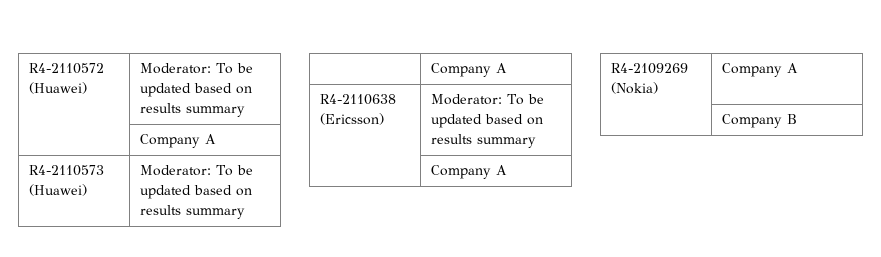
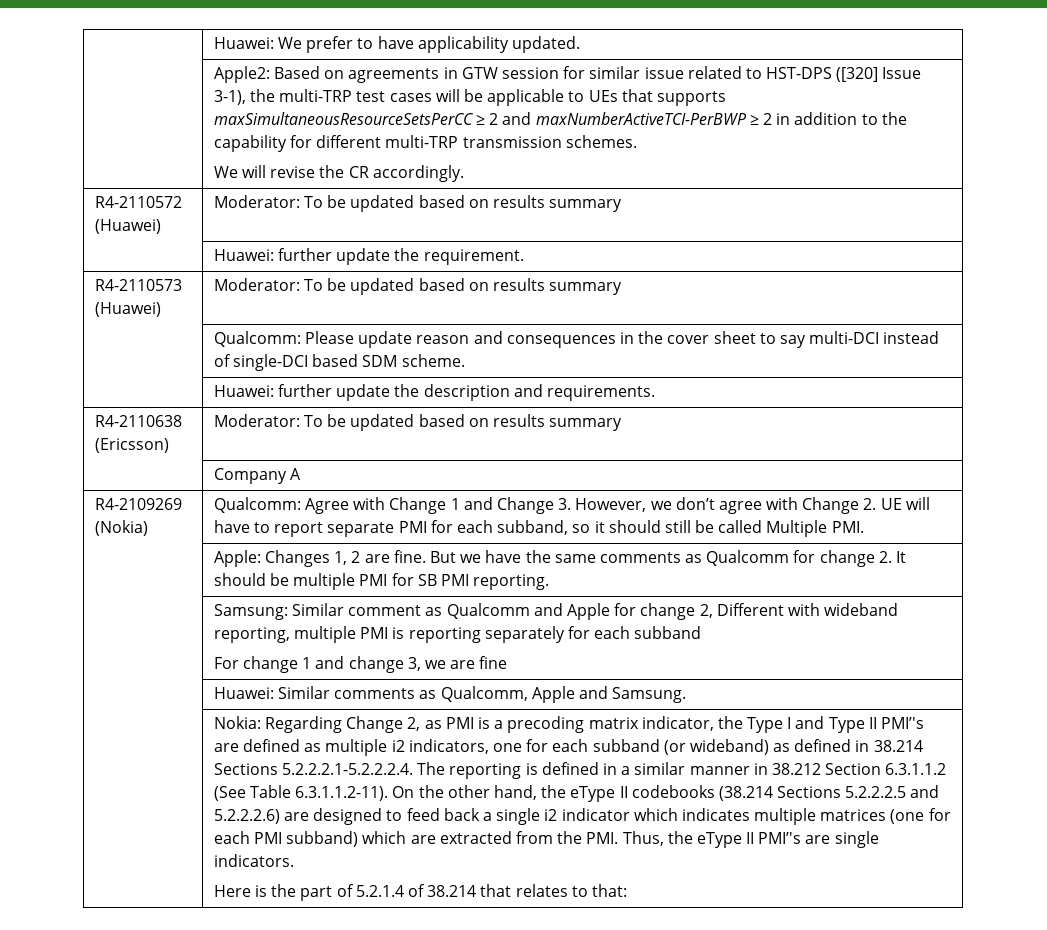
+ | Huawei: We prefer to have applicability updated.
+ | Apple2: Based on agreements in GTW session for similar issue related to HST-DPS ([320] Issue 3-1), the multi-TRP test cases will be applicable to UEs that supports maxSimultaneousResourceSetsPerCC ≥ 2 and maxNumberActiveTCI-PerBWP ≥ 2 in addition to the capability for different multi-TRP transmission schemes.
+ We will revise the CR accordingly.
  R4-2110572 (Huawei) | Moderator: To be updated based on results summary
- | Company A
+ | Huawei: further update the requirement.
  R4-2110573 (Huawei) | Moderator: To be updated based on results summary
- | Company A
+ | Qualcomm: Please update reason and consequences in the cover sheet to say multi-DCI instead of single-DCI based SDM scheme.
+ | Huawei: further update the description and requirements.
- R4-2109269 (Nokia) | Company A
- | Company B
+ R4-2109269 (Nokia) | Qualcomm: Agree with Change 1 and Change 3. However, we don’t agree with Change 2. UE will have to report separate PMI for each subband, so it should still be called Multiple PMI.
+ | Apple: Changes 1, 2 are fine. But we have the same comments as Qualcomm for change 2. It should be multiple PMI for SB PMI reporting.
+ | Samsung: Similar comment as Qualcomm and Apple for change 2, Different with wideband reporting, multiple PMI is reporting separately for each subband
+ For change 1 and change 3, we are fine
+ | Huawei: Similar comments as Qualcomm, Apple and Samsung.
+ | Nokia: Regarding Change 2, as PMI is a precoding matrix indicator, the Type I and Type II PMI’'s are defined as multiple i2 indicators, one for each subband (or wideband) as defined in 38.214 Sections 5.2.2.2.1-5.2.2.2.4. The reporting is defined in a similar manner in 38.212 Section 6.3.1.1.2 (See Table 6.3.1.1.2-11). On the other hand, the eType II codebooks (38.214 Sections 5.2.2.2.5 and 5.2.2.2.6) are designed to feed back a single i2 indicator which indicates multiple matrices (one for each PMI subband) which are extracted from the PMI. Thus, the eType II PMI’'s are single indicators.
+ Here is the part of 5.2.1.4 of 38.214 that relates to that:

